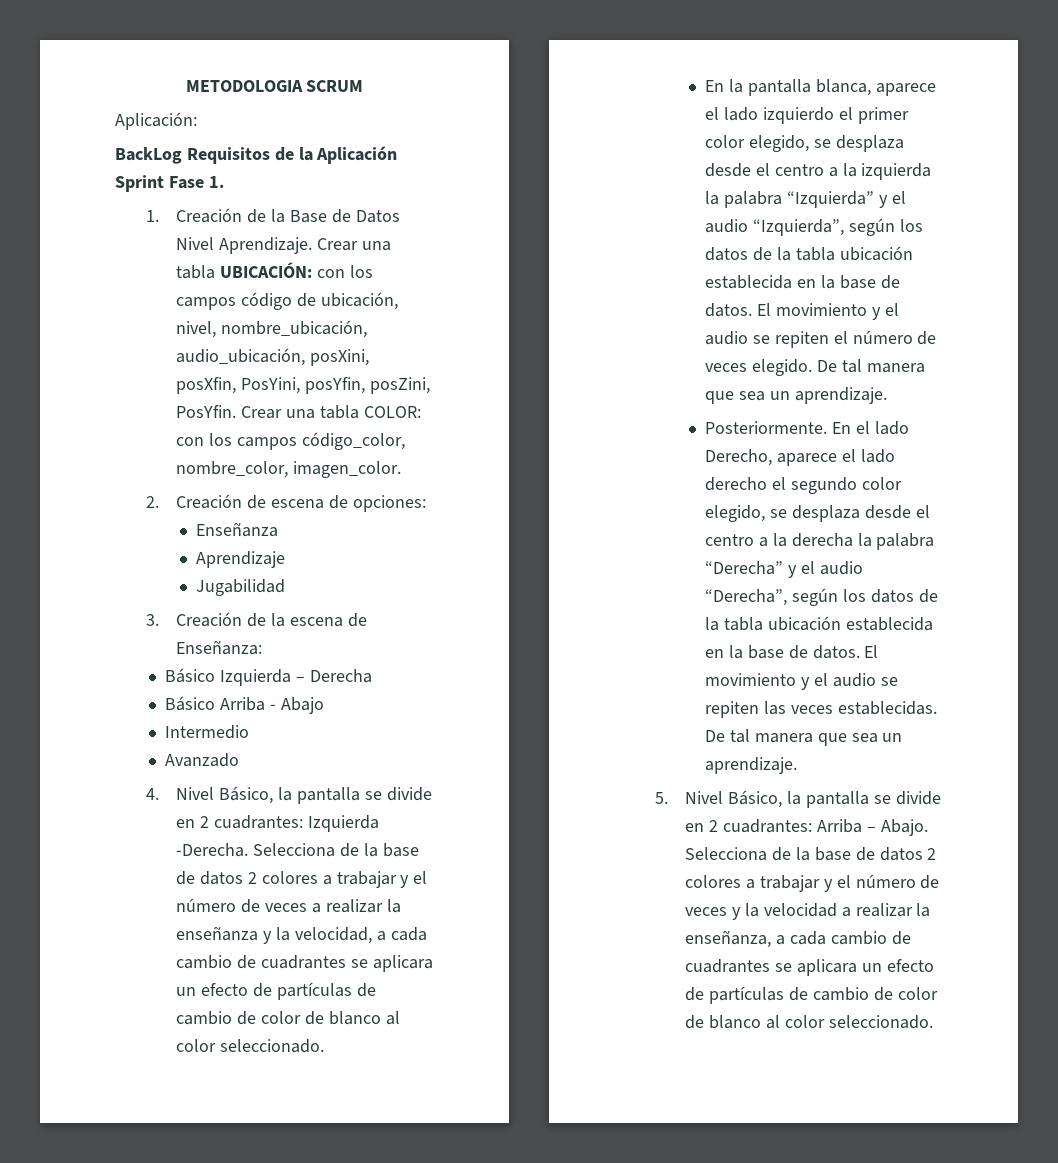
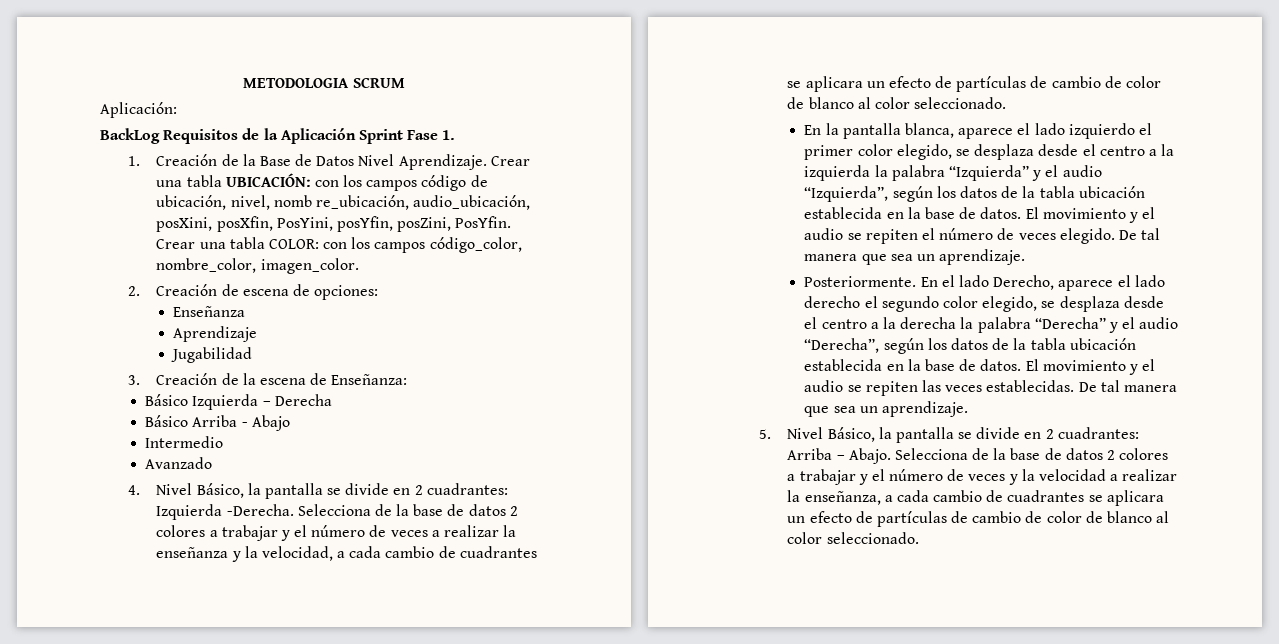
- Crear una tabla UBICACIÓN: con los campos código de ubicación, nivel, nombre_ubicación, audio_ubicación, posXini, posXfin, PosYini, posYfin, posZini, PosYfin.
+ Crear una tabla UBICACIÓN: con los campos código de ubicación, nivel, nomb re_ubicación, audio_ubicación, posXini, posXfin, PosYini, posYfin, posZini, PosYfin.

